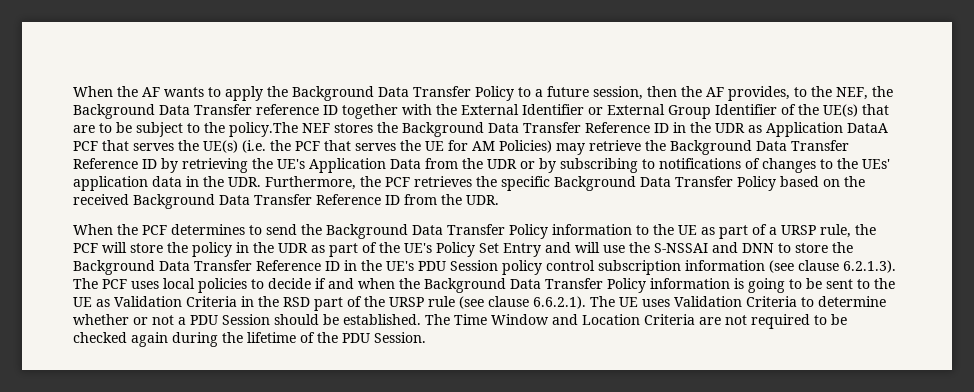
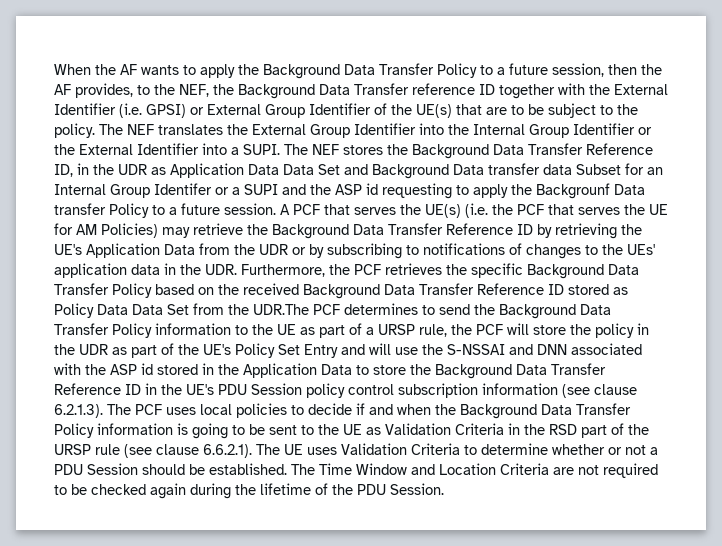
- When the AF wants to apply the Background Data Transfer Policy to a future session, then the AF provides, to the NEF, the Background Data Transfer reference ID together with the External Identifier or External Group Identifier of the UE(s) that are to be subject to the policy.The NEF stores the Background Data Transfer Reference ID in the UDR as Application DataA PCF that serves the UE(s) (i.e. the PCF that serves the UE for AM Policies) may retrieve the Background Data Transfer Reference ID by retrieving the UE's Application Data from the UDR or by subscribing to notifications of changes to the UEs' application data in the UDR. Furthermore, the PCF retrieves the specific Background Data Transfer Policy based on the received Background Data Transfer Reference ID from the UDR.
- When the PCF determines to send the Background Data Transfer Policy information to the UE as part of a URSP rule, the PCF will store the policy in the UDR as part of the UE's Policy Set Entry and will use the S-NSSAI and DNN to store the Background Data Transfer Reference ID in the UE's PDU Session policy control subscription information (see clause 6.2.1.3). The PCF uses local policies to decide if and when the Background Data Transfer Policy information is going to be sent to the UE as Validation Criteria in the RSD part of the URSP rule (see clause 6.6.2.1). The UE uses Validation Criteria to determine whether or not a PDU Session should be established.
+ When the AF wants to apply the Background Data Transfer Policy to a future session, then the AF provides, to the NEF, the Background Data Transfer reference ID together with the External Identifier (i.e. GPSI) or External Group Identifier of the UE(s) that are to be subject to the policy. The NEF translates the External Group Identifier into the Internal Group Identifier or the External Identifier into a SUPI. The NEF stores the Background Data Transfer Reference ID, in the UDR as Application Data Data Set and Background Data transfer data Subset for an Internal Group Identifer or a SUPI and the ASP id requesting to apply the Backgrounf Data transfer Policy to a future session. A PCF that serves the UE(s) (i.e. the PCF that serves the UE for AM Policies) may retrieve the Background Data Transfer Reference ID by retrieving the UE's Application Data from the UDR or by subscribing to notifications of changes to the UEs' application data in the UDR. Furthermore, the PCF retrieves the specific Background Data Transfer Policy based on the received Background Data Transfer Reference ID stored as Policy Data Data Set from the UDR.The PCF determines to send the Background Data Transfer Policy information to the UE as part of a URSP rule, the PCF will store the policy in the UDR as part of the UE's Policy Set Entry and will use the S-NSSAI and DNN associated with the ASP id stored in the Application Data to store the Background Data Transfer Reference ID in the UE's PDU Session policy control subscription information (see clause 6.2.1.3). The PCF uses local policies to decide if and when the Background Data Transfer Policy information is going to be sent to the UE as Validation Criteria in the RSD part of the URSP rule (see clause 6.6.2.1). The UE uses Validation Criteria to determine whether or not a PDU Session should be established.

